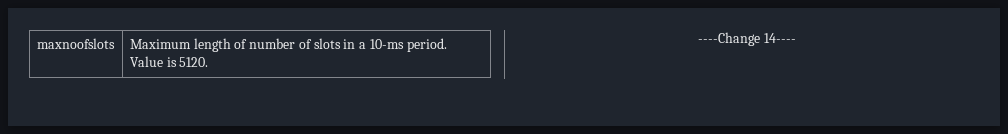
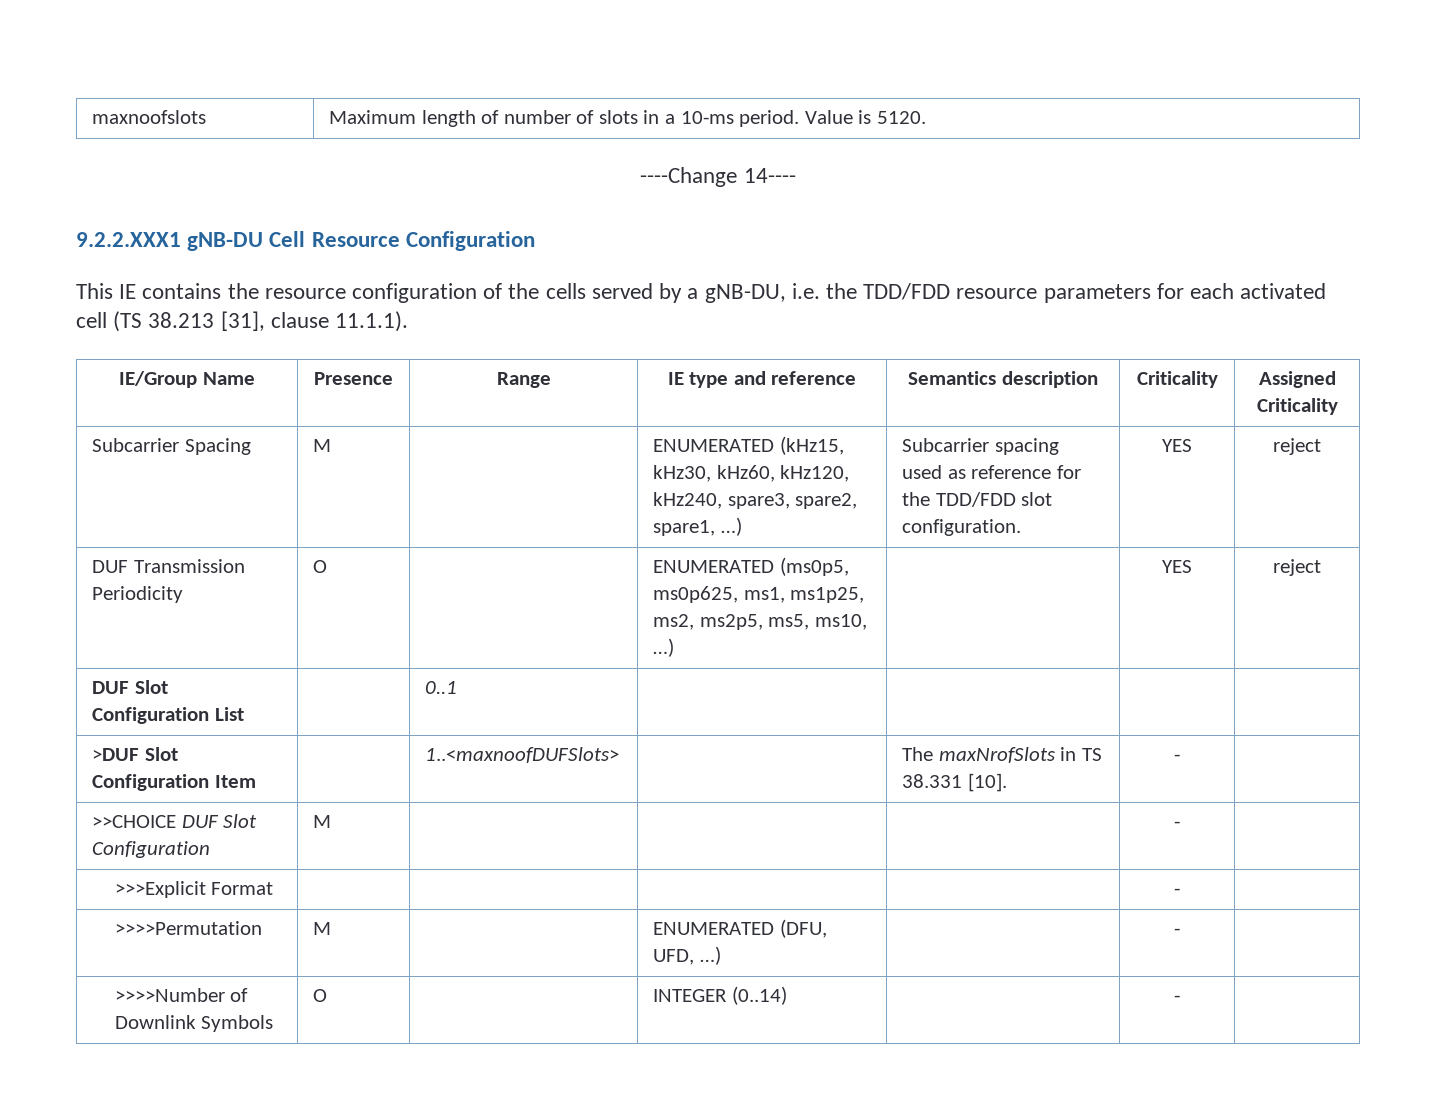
+ 9.2.2.XXX1 gNB-DU Cell Resource Configuration
+ This IE contains the resource configuration of the cells served by a gNB-DU, i.e. the TDD/FDD resource parameters for each activated cell (TS 38.213 [31], clause 11.1.1).
+ IE/Group Name | Presence | Range | IE type and reference | Semantics description | Criticality | Assigned Criticality
+ Subcarrier Spacing | M | | ENUMERATED (kHz15, kHz30, kHz60, kHz120, kHz240, spare3, spare2, spare1, …) | Subcarrier spacing used as reference for the TDD/FDD slot configuration. | YES | reject
+ DUF Transmission Periodicity | O | | ENUMERATED (ms0p5, ms0p625, ms1, ms1p25, ms2, ms2p5, ms5, ms10, …) | | YES | reject
+ DUF Slot Configuration List | | 0..1 | | | |
+ >DUF Slot Configuration Item | | 1..<maxnoofDUFSlots> | | The maxNrofSlots in TS 38.331 [10]. | - |
+ >>CHOICE DUF Slot Configuration | M | | | | - |
+ >>>Explicit Format | | | | | - |
+ >>>>Permutation | M | | ENUMERATED (DFU, UFD, …) | | - |
+ >>>>Number of Downlink Symbols | O | | INTEGER (0..14) | | - |

